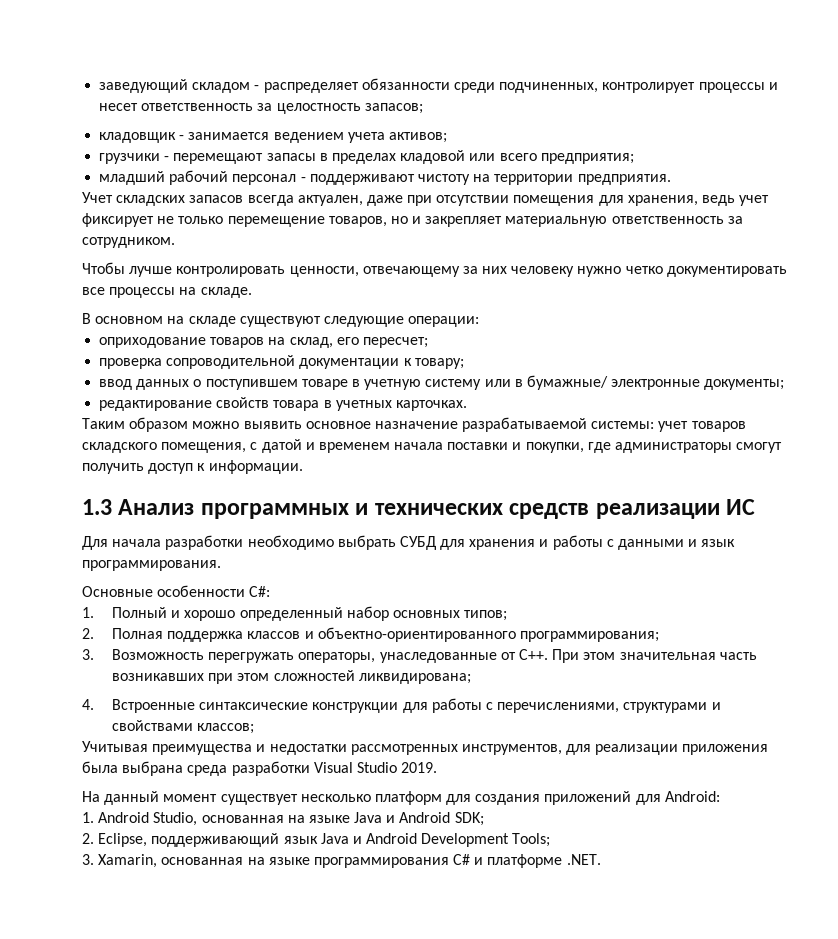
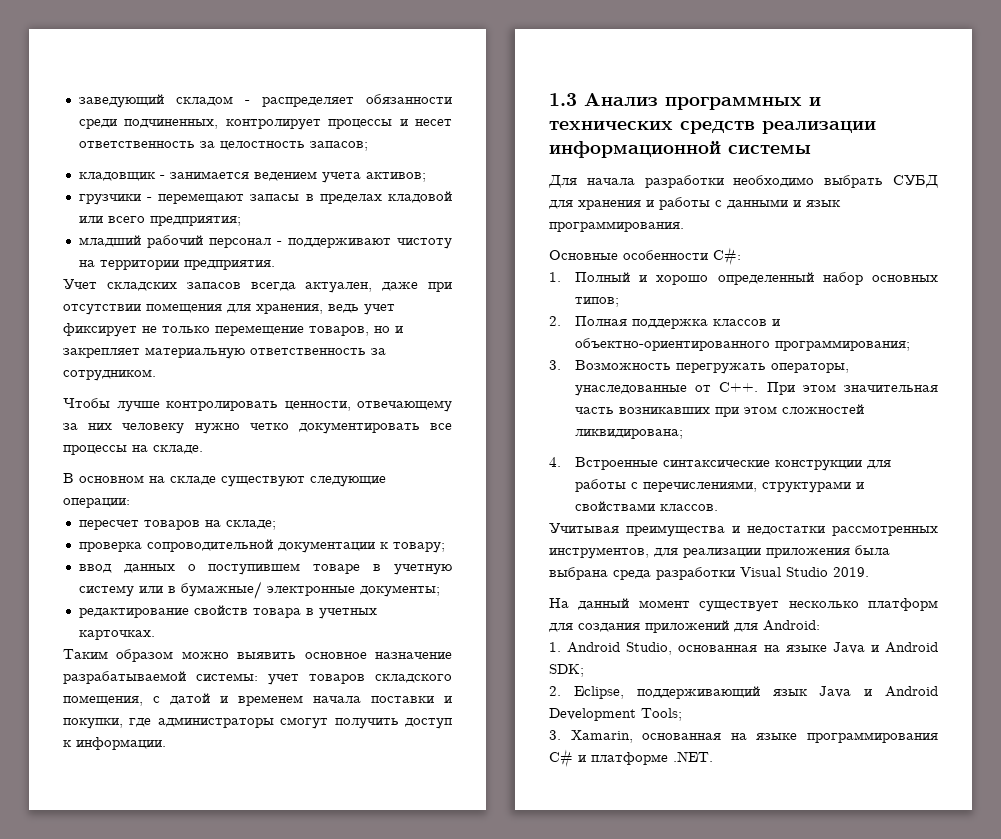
- оприходование товаров на склад, его пересчет;
+ пересчет товаров на складе;
- 1.3 Анализ программных и технических средств реализации ИС
+ 1.3 Анализ программных и технических средств реализации информационной системы
- 4. Встроенные синтаксические конструкции для работы с перечислениями, структурами и свойствами классов;
+ 4. Встроенные синтаксические конструкции для работы с перечислениями, структурами и свойствами классов.

